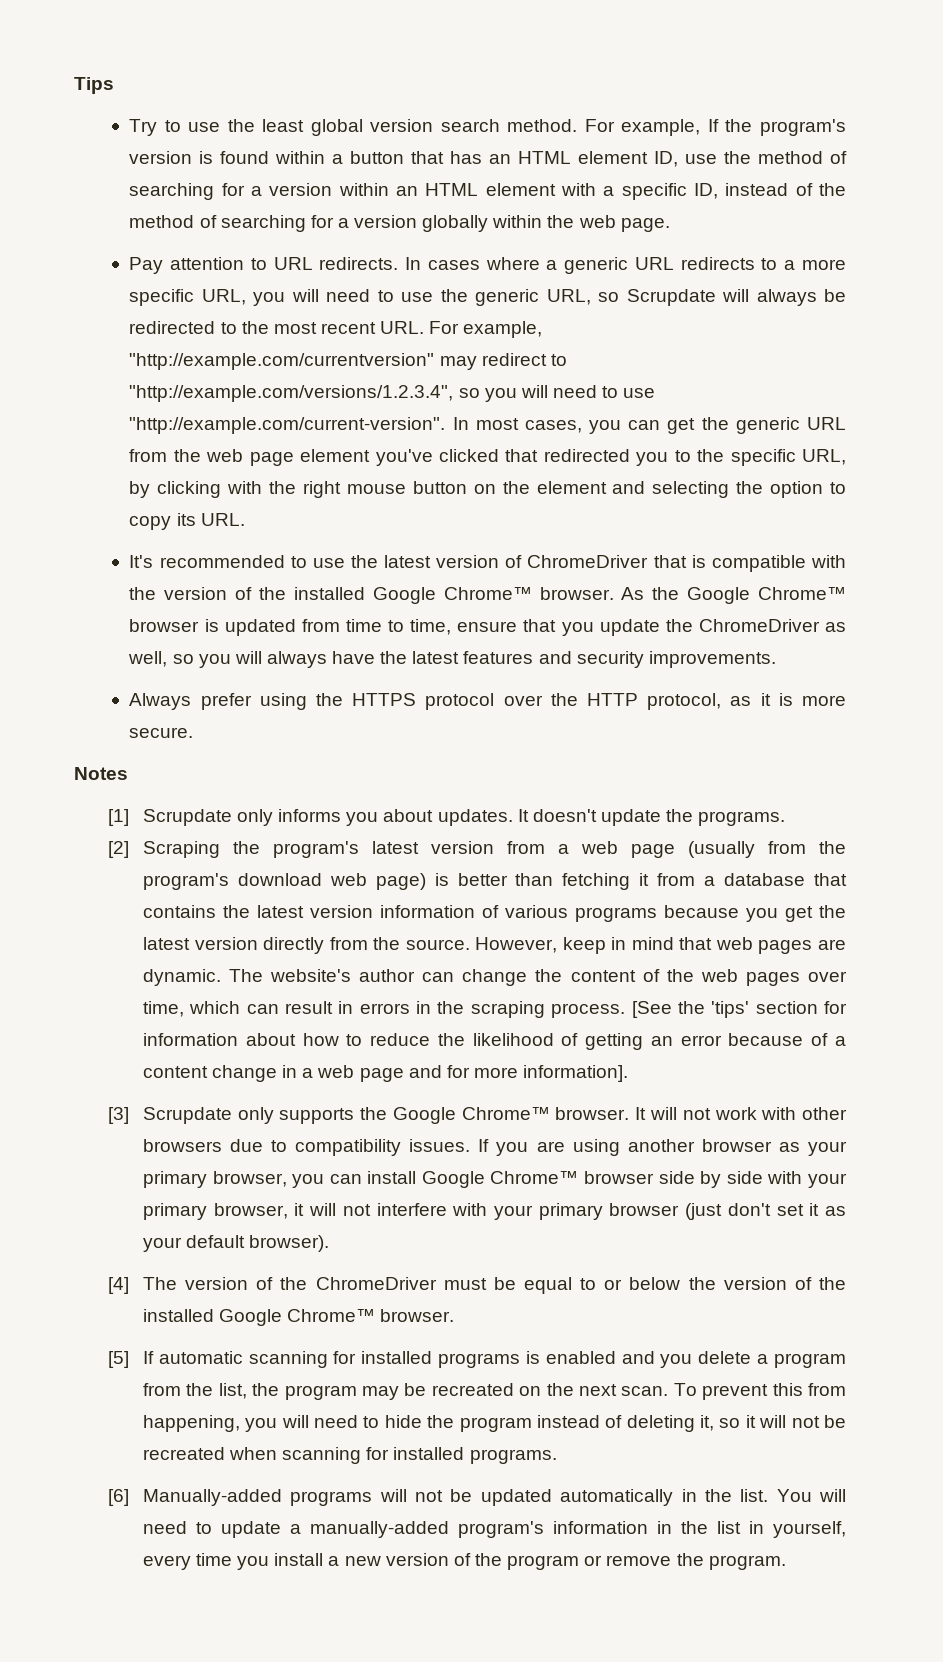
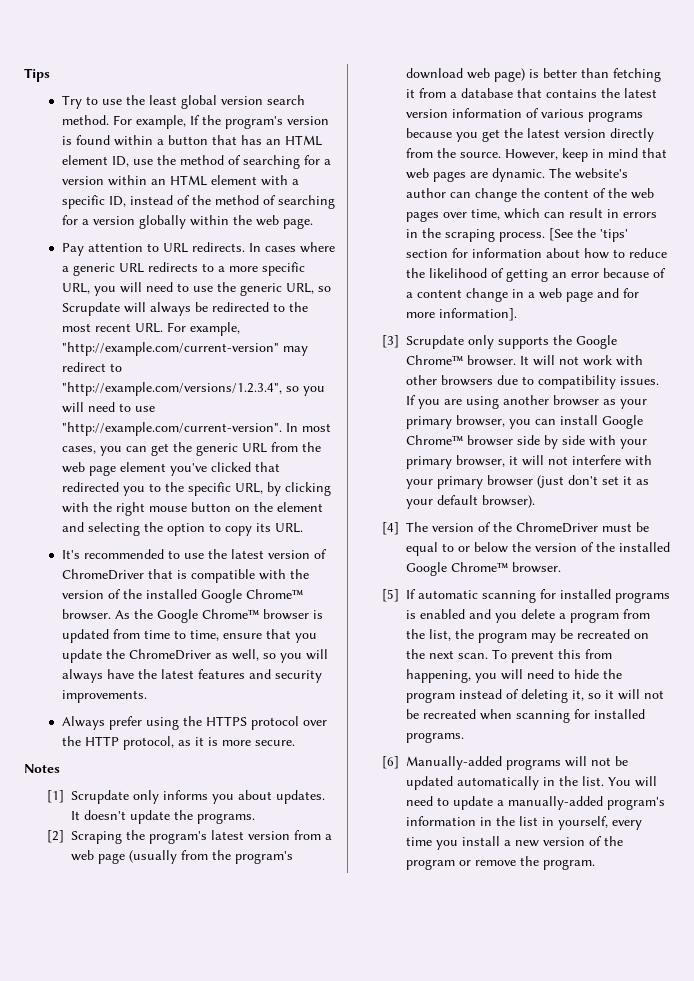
- In cases where a generic URL redirects to a more specific URL, you will need to use the generic URL, so Scrupdate will always be redirected to the most recent URL. For example, "http://example.com/currentversion" may redirect to "http://example.com/versions/1.2.3.4", so you will need to use "http://example.com/current-version". In most cases, you can get the generic URL from the web page element you've clicked that redirected you to the specific URL, by clicking with the right mouse button on the element and selecting the option to copy its URL.
+ In cases where a generic URL redirects to a more specific URL, you will need to use the generic URL, so Scrupdate will always be redirected to the most recent URL. For example, "http://example.com/current-version" may redirect to "http://example.com/versions/1.2.3.4", so you will need to use "http://example.com/current-version". In most cases, you can get the generic URL from the web page element you've clicked that redirected you to the specific URL, by clicking with the right mouse button on the element and selecting the option to copy its URL.

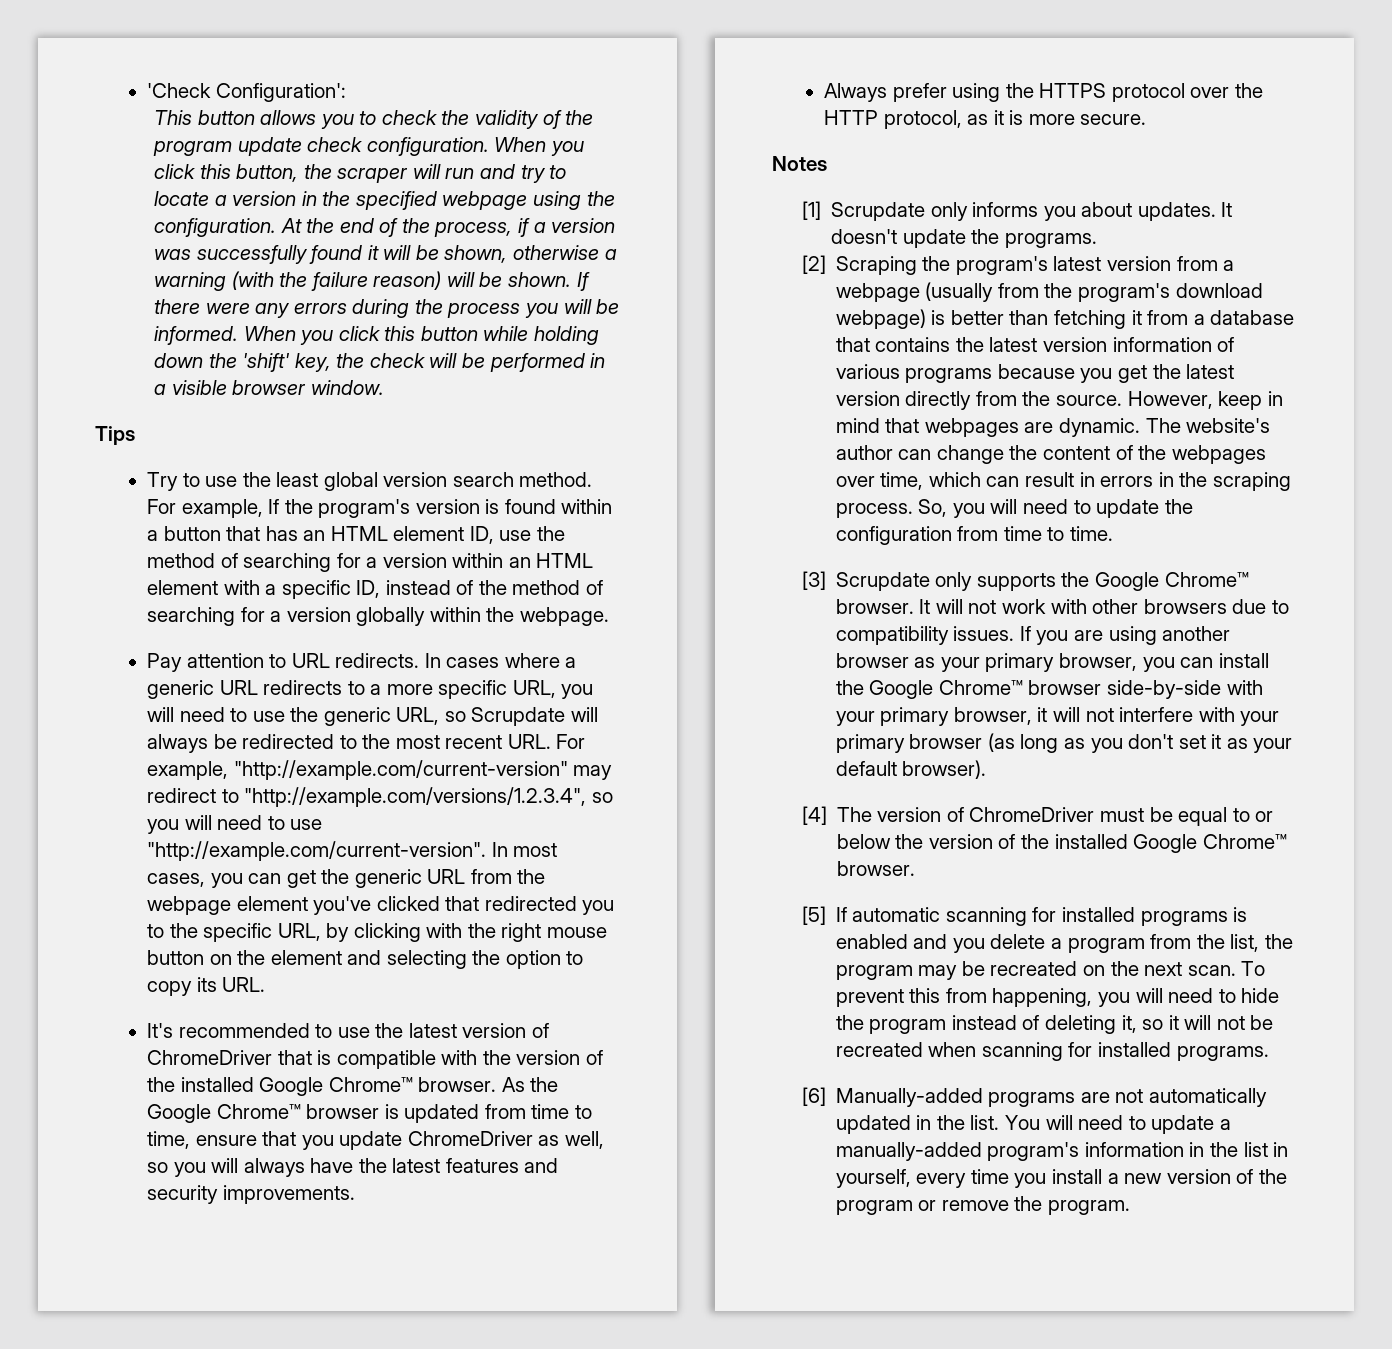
+ 'Check Configuration':
+ This button allows you to check the validity of the program update check configuration. When you click this button, the scraper will run and try to locate a version in the specified webpage using the configuration. At the end of the process, if a version was successfully found it will be shown, otherwise a warning (with the failure reason) will be shown. If there were any errors during the process you will be informed. When you click this button while holding down the 'shift' key, the check will be performed in a visible browser window.
- For example, If the program's version is found within a button that has an HTML element ID, use the method of searching for a version within an HTML element with a specific ID, instead of the method of searching for a version globally within the web page.
+ For example, If the program's version is found within a button that has an HTML element ID, use the method of searching for a version within an HTML element with a specific ID, instead of the method of searching for a version globally within the webpage.
- In cases where a generic URL redirects to a more specific URL, you will need to use the generic URL, so Scrupdate will always be redirected to the most recent URL. For example, "http://example.com/current-version" may redirect to "http://example.com/versions/1.2.3.4", so you will need to use "http://example.com/current-version". In most cases, you can get the generic URL from the web page element you've clicked that redirected you to the specific URL, by clicking with the right mouse button on the element and selecting the option to copy its URL.
+ In cases where a generic URL redirects to a more specific URL, you will need to use the generic URL, so Scrupdate will always be redirected to the most recent URL. For example, "http://example.com/current-version" may redirect to "http://example.com/versions/1.2.3.4", so you will need to use "http://example.com/current-version". In most cases, you can get the generic URL from the webpage element you've clicked that redirected you to the specific URL, by clicking with the right mouse button on the element and selecting the option to copy its URL.
- As the Google Chrome™ browser is updated from time to time, ensure that you update the ChromeDriver as well, so you will always have the latest features and security improvements.
+ As the Google Chrome™ browser is updated from time to time, ensure that you update ChromeDriver as well, so you will always have the latest features and security improvements.
- [2] Scraping the program's latest version from a web page (usually from the program's download web page) is better than fetching it from a database that contains the latest version information of various programs because you get the latest version directly from the source.
+ [2] Scraping the program's latest version from a webpage (usually from the program's download webpage) is better than fetching it from a database that contains the latest version information of various programs because you get the latest version directly from the source.
- However, keep in mind that web pages are dynamic.
+ However, keep in mind that webpages are dynamic.
- The website's author can change the content of the web pages over time, which can result in errors in the scraping process.
+ The website's author can change the content of the webpages over time, which can result in errors in the scraping process.
- [See the 'tips' section for information about how to reduce the likelihood of getting an error because of a content change in a web page and for more information].
+ So, you will need to update the configuration from time to time.
- If you are using another browser as your primary browser, you can install Google Chrome™ browser side by side with your primary browser, it will not interfere with your primary browser (just don't set it as your default browser).
+ If you are using another browser as your primary browser, you can install the Google Chrome™ browser side-by-side with your primary browser, it will not interfere with your primary browser (as long as you don't set it as your default browser).
- [4] The version of the ChromeDriver must be equal to or below the version of the installed Google Chrome™ browser.
+ [4] The version of ChromeDriver must be equal to or below the version of the installed Google Chrome™ browser.
- [6] Manually-added programs will not be updated automatically in the list.
+ [6] Manually-added programs are not automatically updated in the list.

